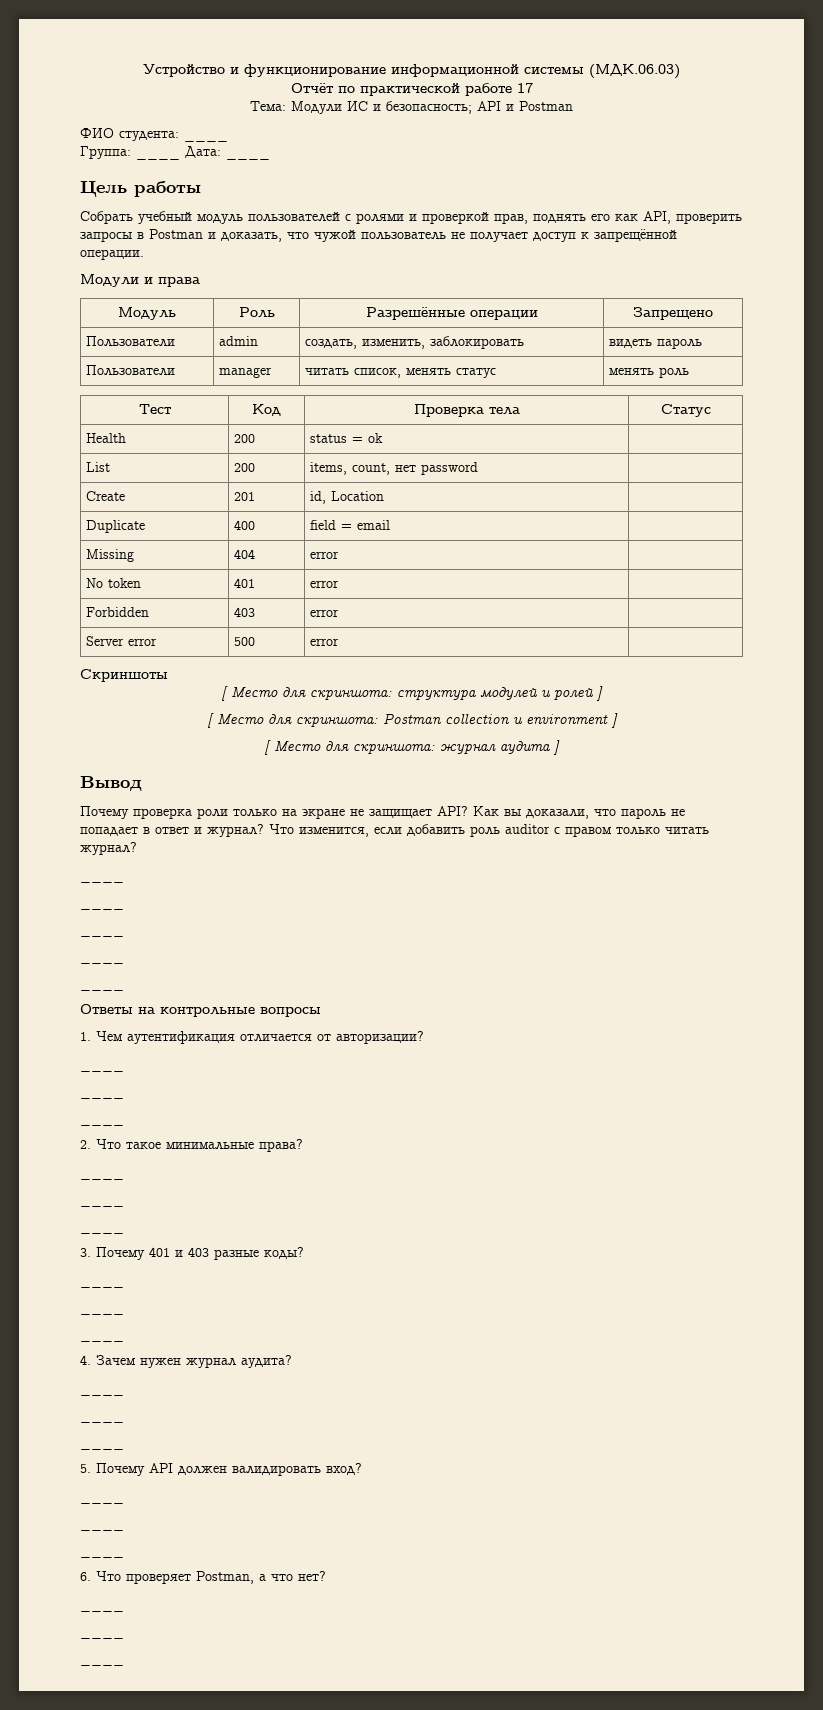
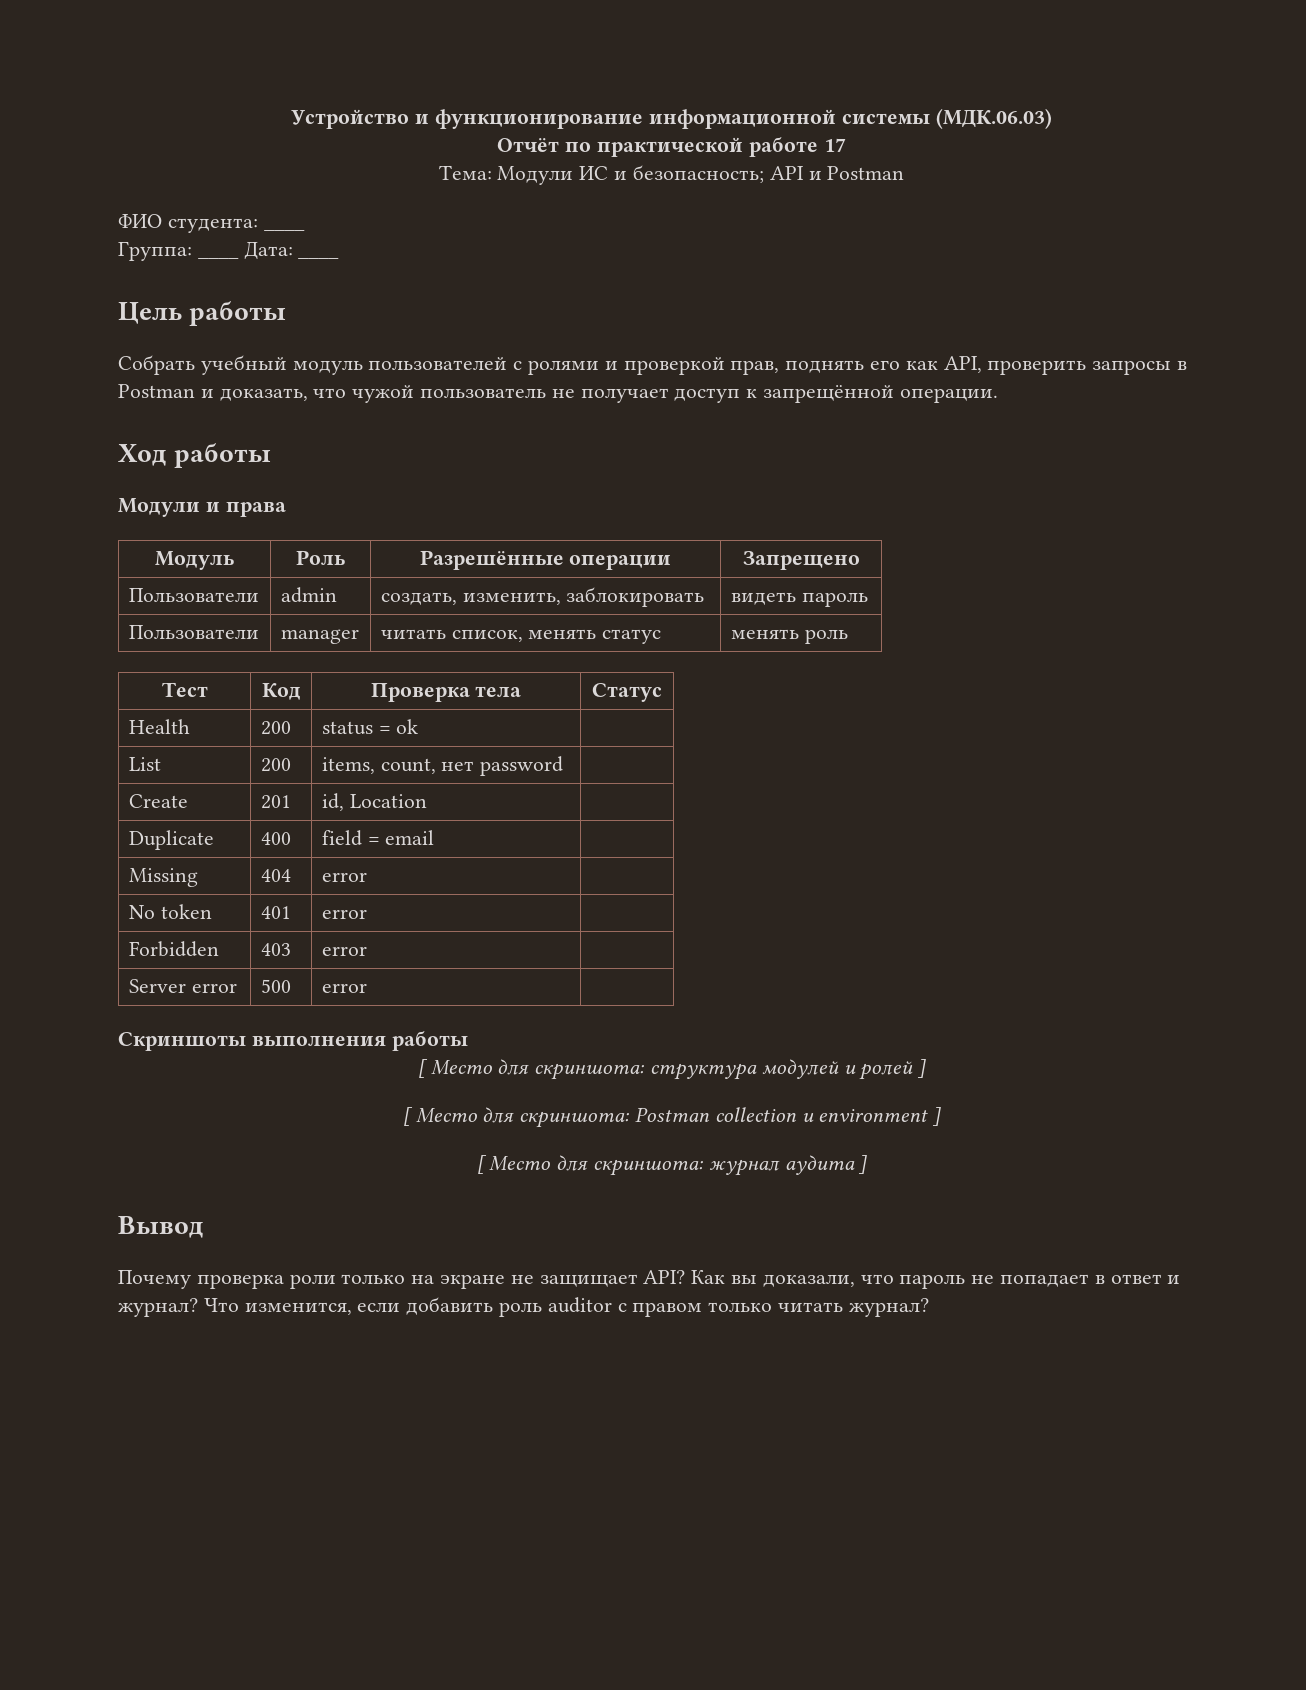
+ Ход работы
- Скриншоты
+ Скриншоты выполнения работы
  Что изменится, если добавить роль auditor с правом только читать журнал?
- ____
- ____
- ____
- ____
- ____
- Ответы на контрольные вопросы
- 1. Чем аутентификация отличается от авторизации?
- ____
- ____
- ____
- 2. Что такое минимальные права?
- ____
- ____
- ____
- 3. Почему 401 и 403 разные коды?
- ____
- ____
- ____
- 4. Зачем нужен журнал аудита?
- ____
- ____
- ____
- 5. Почему API должен валидировать вход?
- ____
- ____
- ____
- 6. Что проверяет Postman, а что нет?
- ____
- ____
- ____

